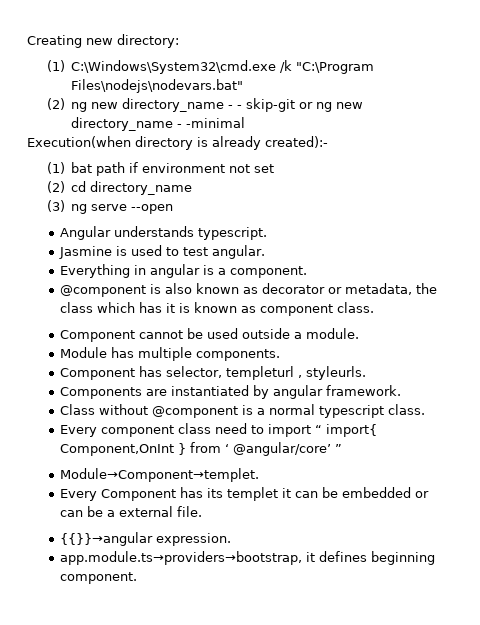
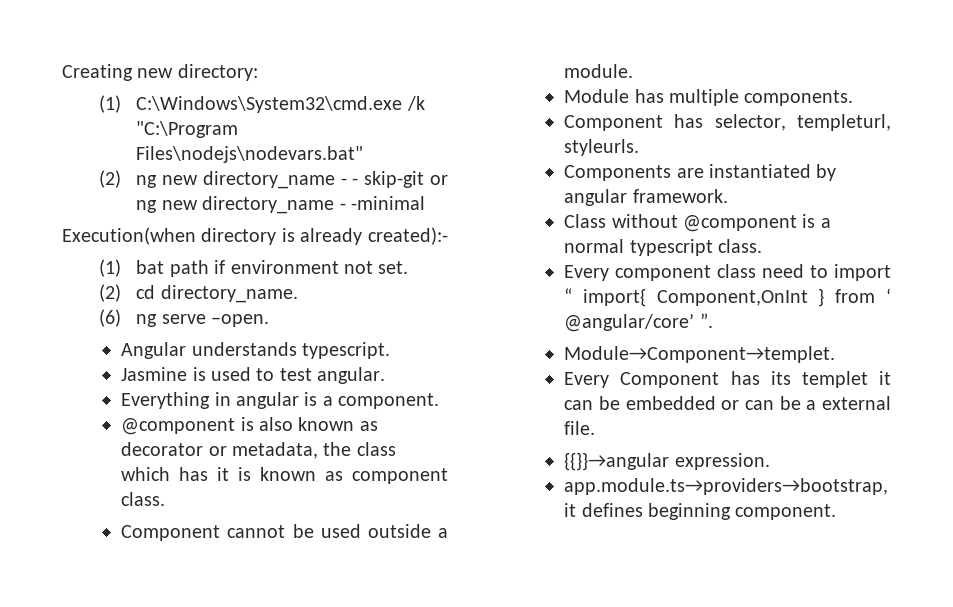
- (1) bat path if environment not set
+ (1) bat path if environment not set.
- (2) cd directory_name
- (3) ng serve --open
+ (2) cd directory_name.
+ (6) ng serve –open.
- Component has selector, templeturl , styleurls.
+ Component has selector, templeturl, styleurls.
- Every component class need to import “ import{ Component,OnInt } from ‘ @angular/core’ ”
+ Every component class need to import “ import{ Component,OnInt } from ‘ @angular/core’ ”.

